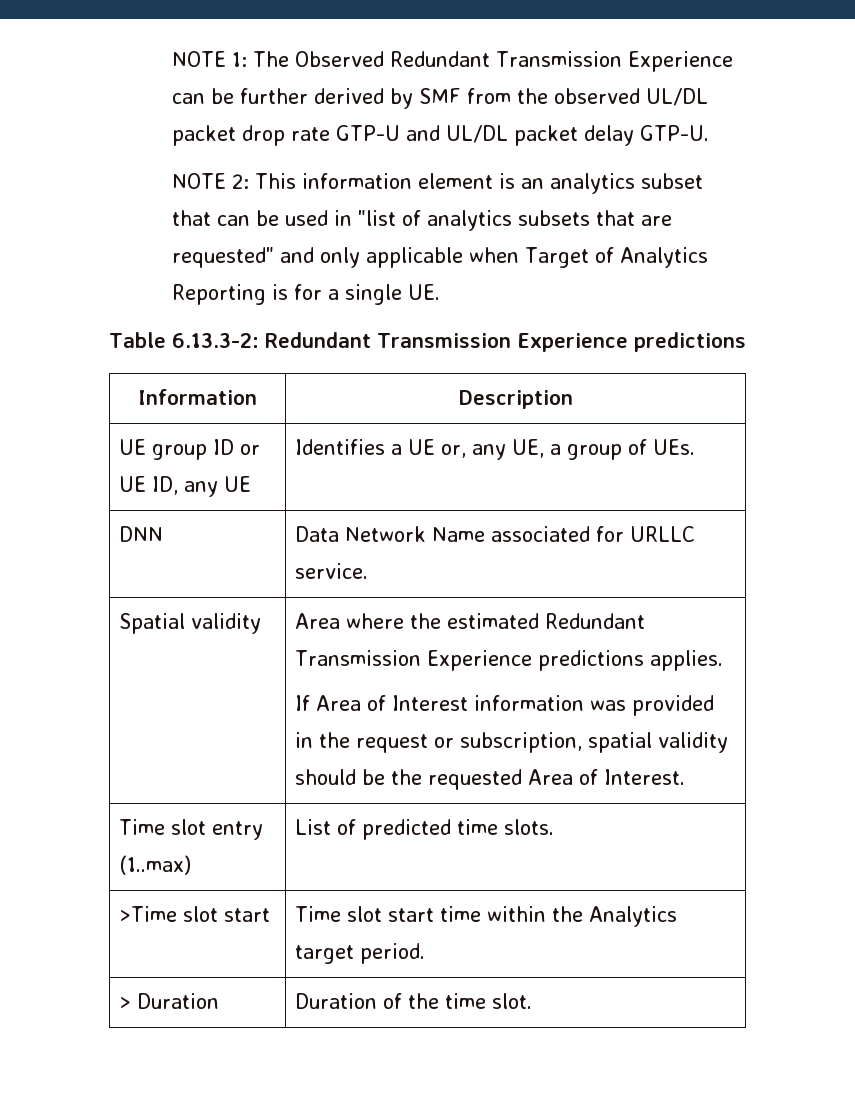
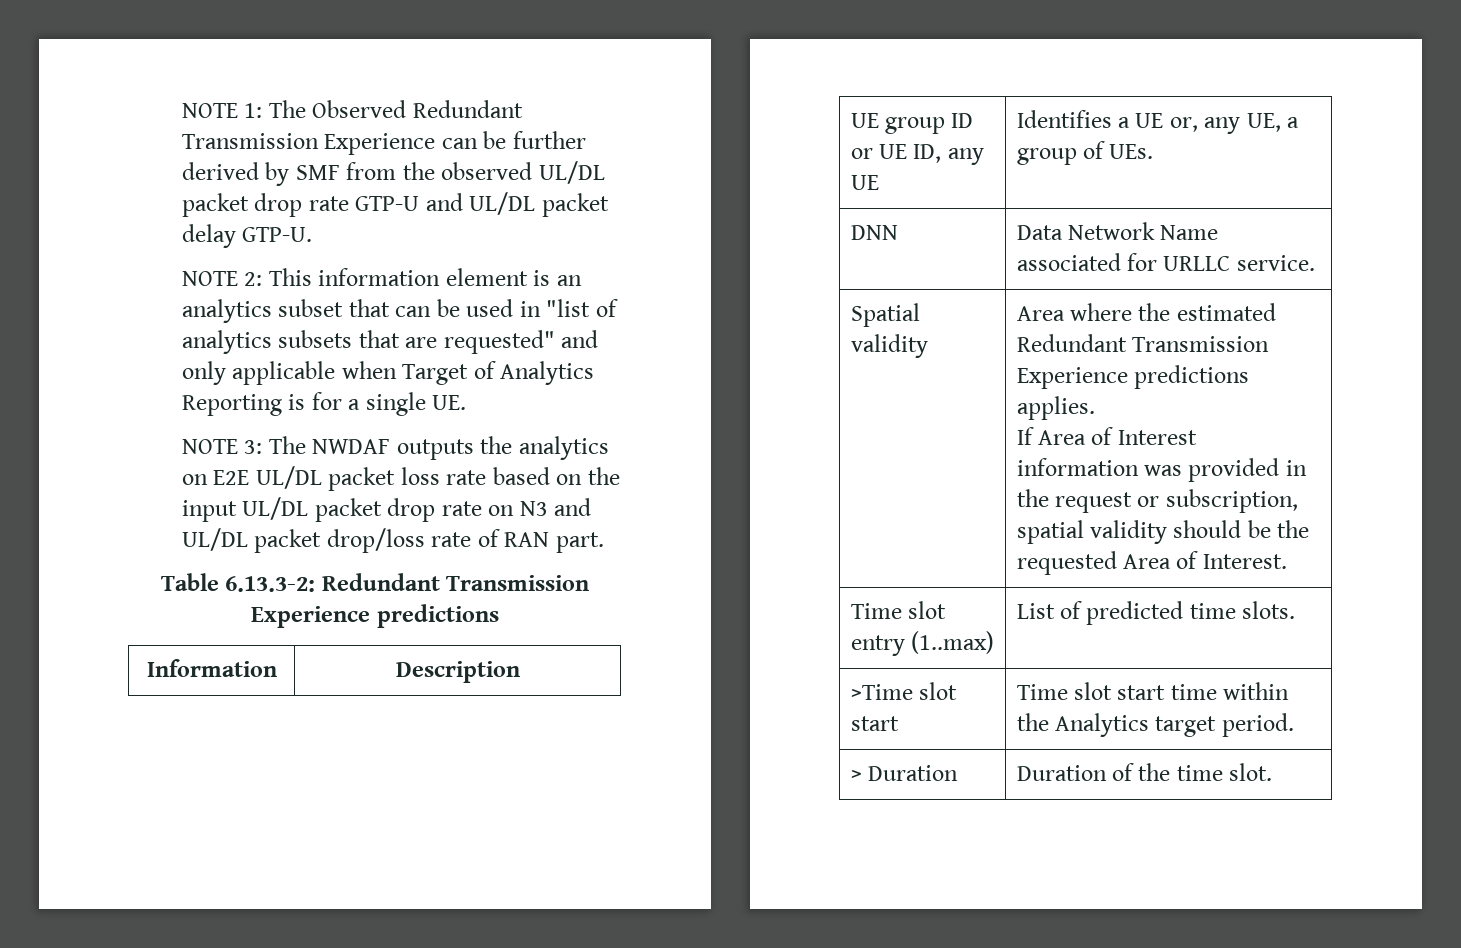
+ NOTE 3: The NWDAF outputs the analytics on E2E UL/DL packet loss rate based on the input UL/DL packet drop rate on N3 and UL/DL packet drop/loss rate of RAN part.

